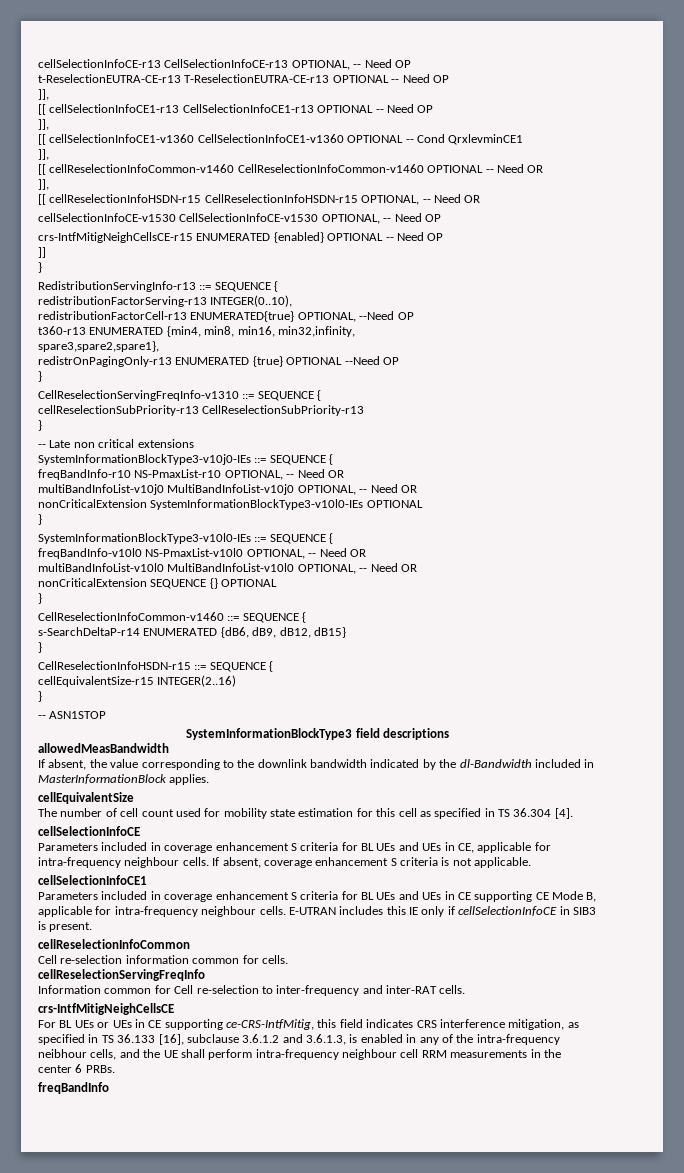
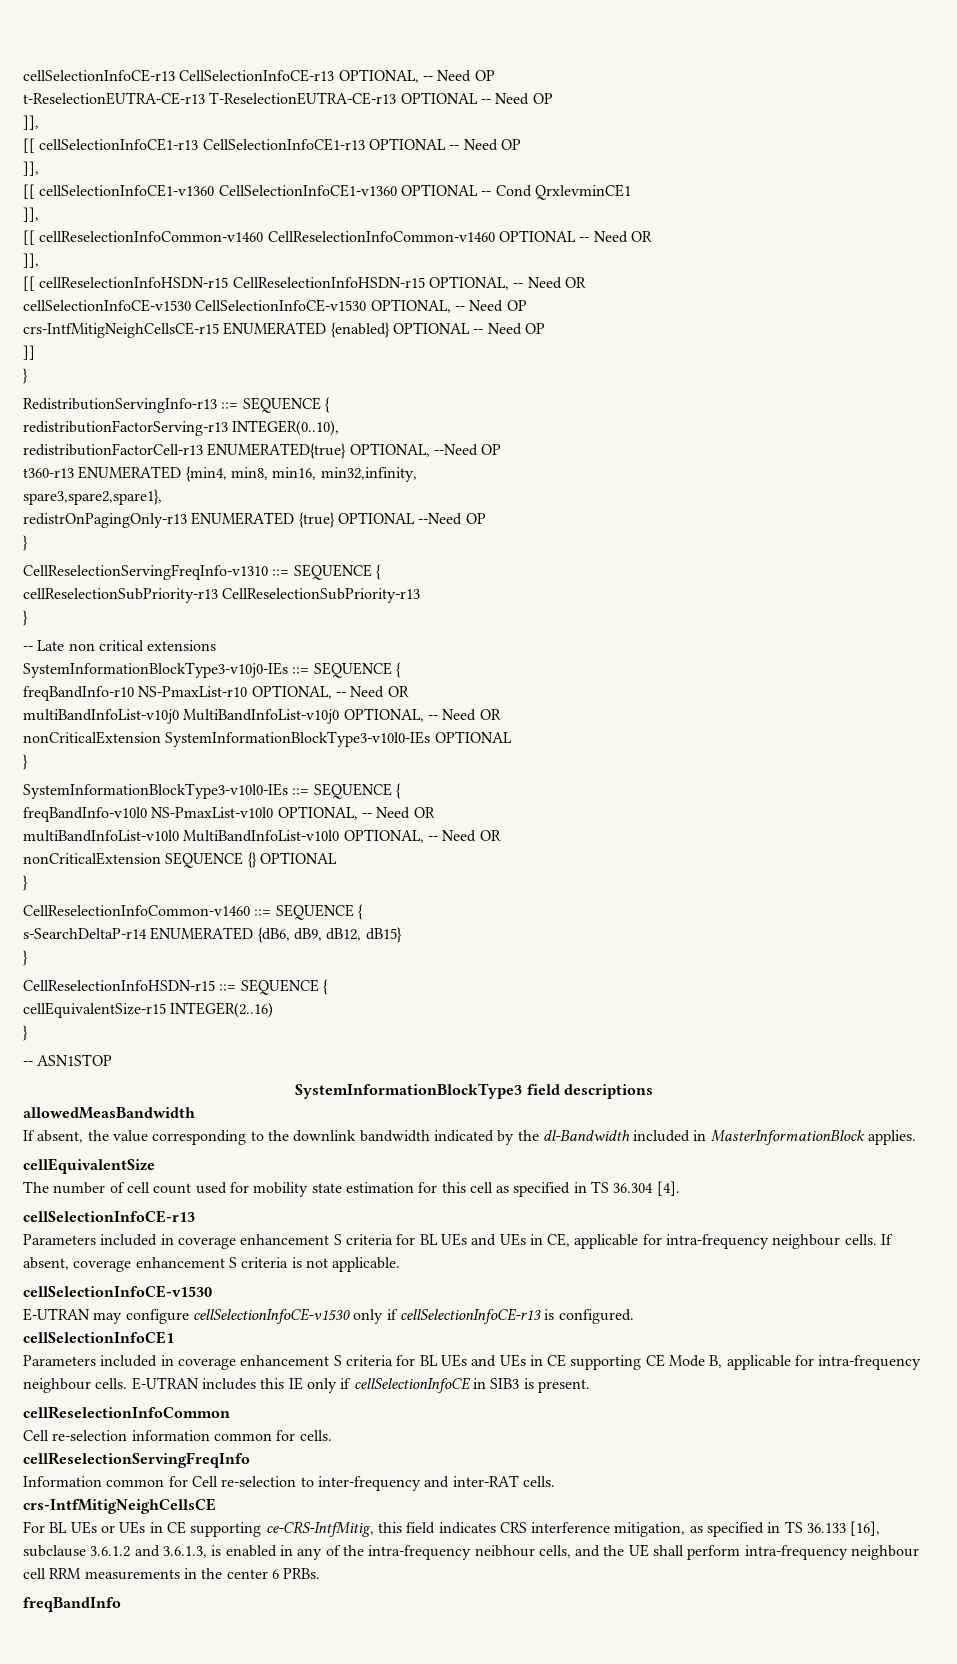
  The number of cell count used for mobility state estimation for this cell as specified in TS 36.304 [4].
- cellSelectionInfoCE
+ cellSelectionInfoCE-r13
  If absent, coverage enhancement S criteria is not applicable.
+ cellSelectionInfoCE-v1530
+ E-UTRAN may configure cellSelectionInfoCE-v1530 only if cellSelectionInfoCE-r13 is configured.

